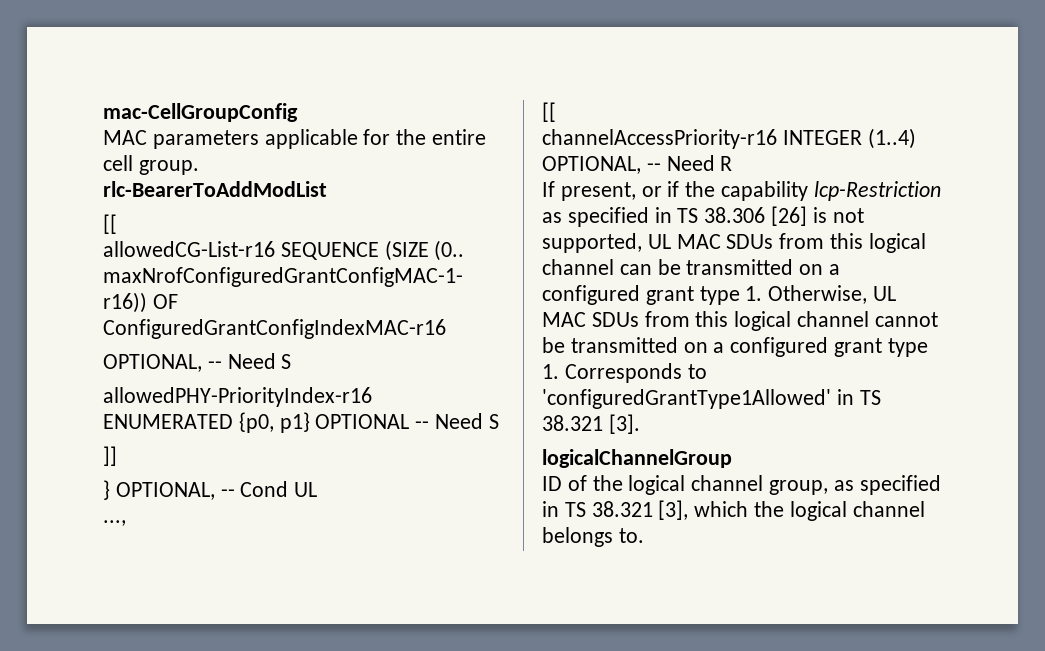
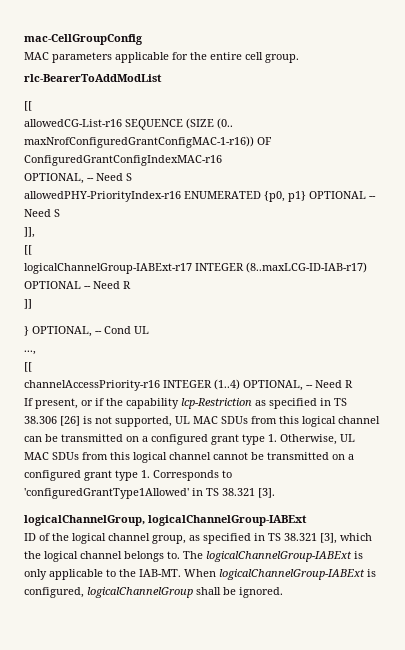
+ ]],
+ [[
+ logicalChannelGroup-IABExt-r17 INTEGER (8..maxLCG-ID-IAB-r17) OPTIONAL -- Need R
- logicalChannelGroup
+ logicalChannelGroup, logicalChannelGroup-IABExt
+ The logicalChannelGroup-IABExt is only applicable to the IAB-MT. When logicalChannelGroup-IABExt is configured, logicalChannelGroup shall be ignored.

